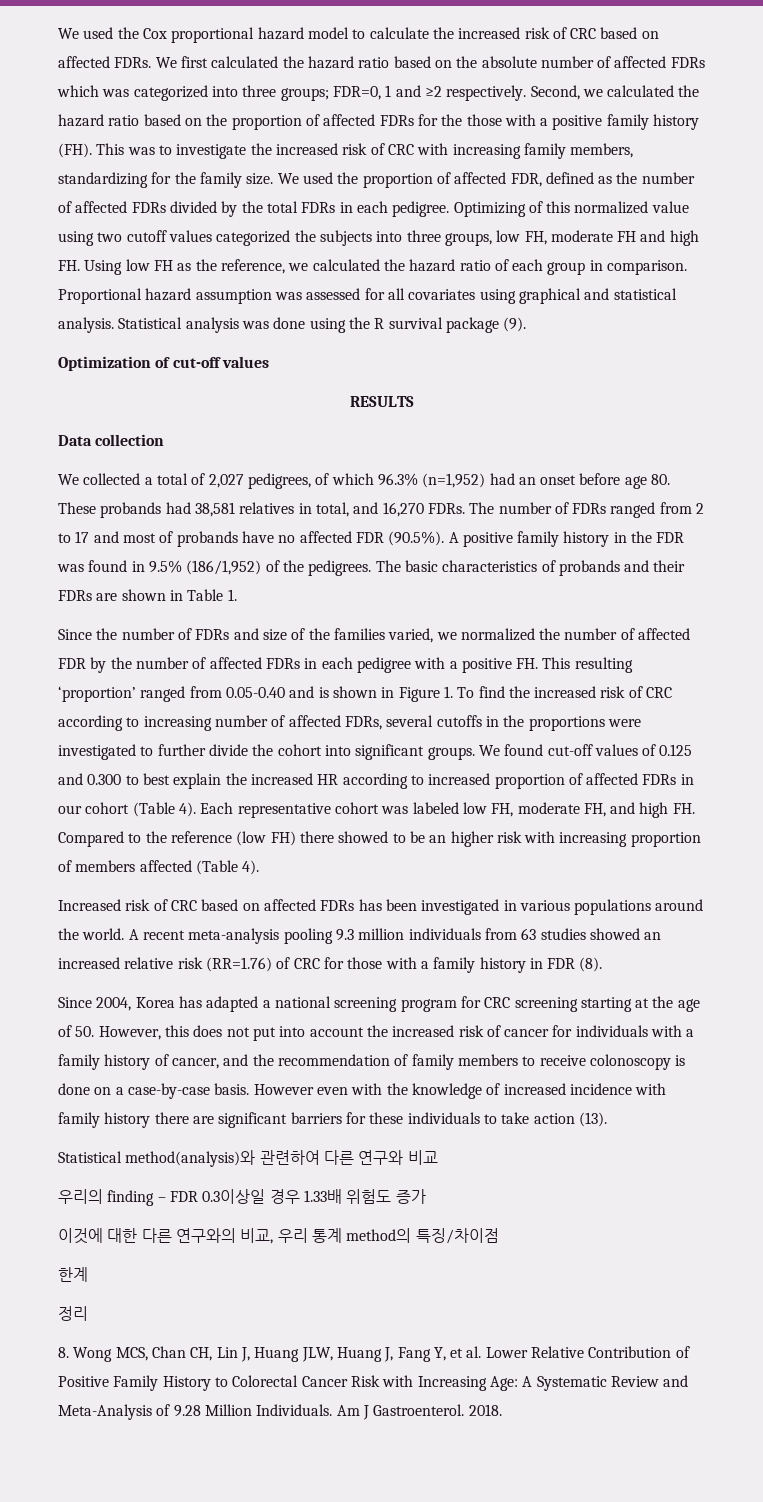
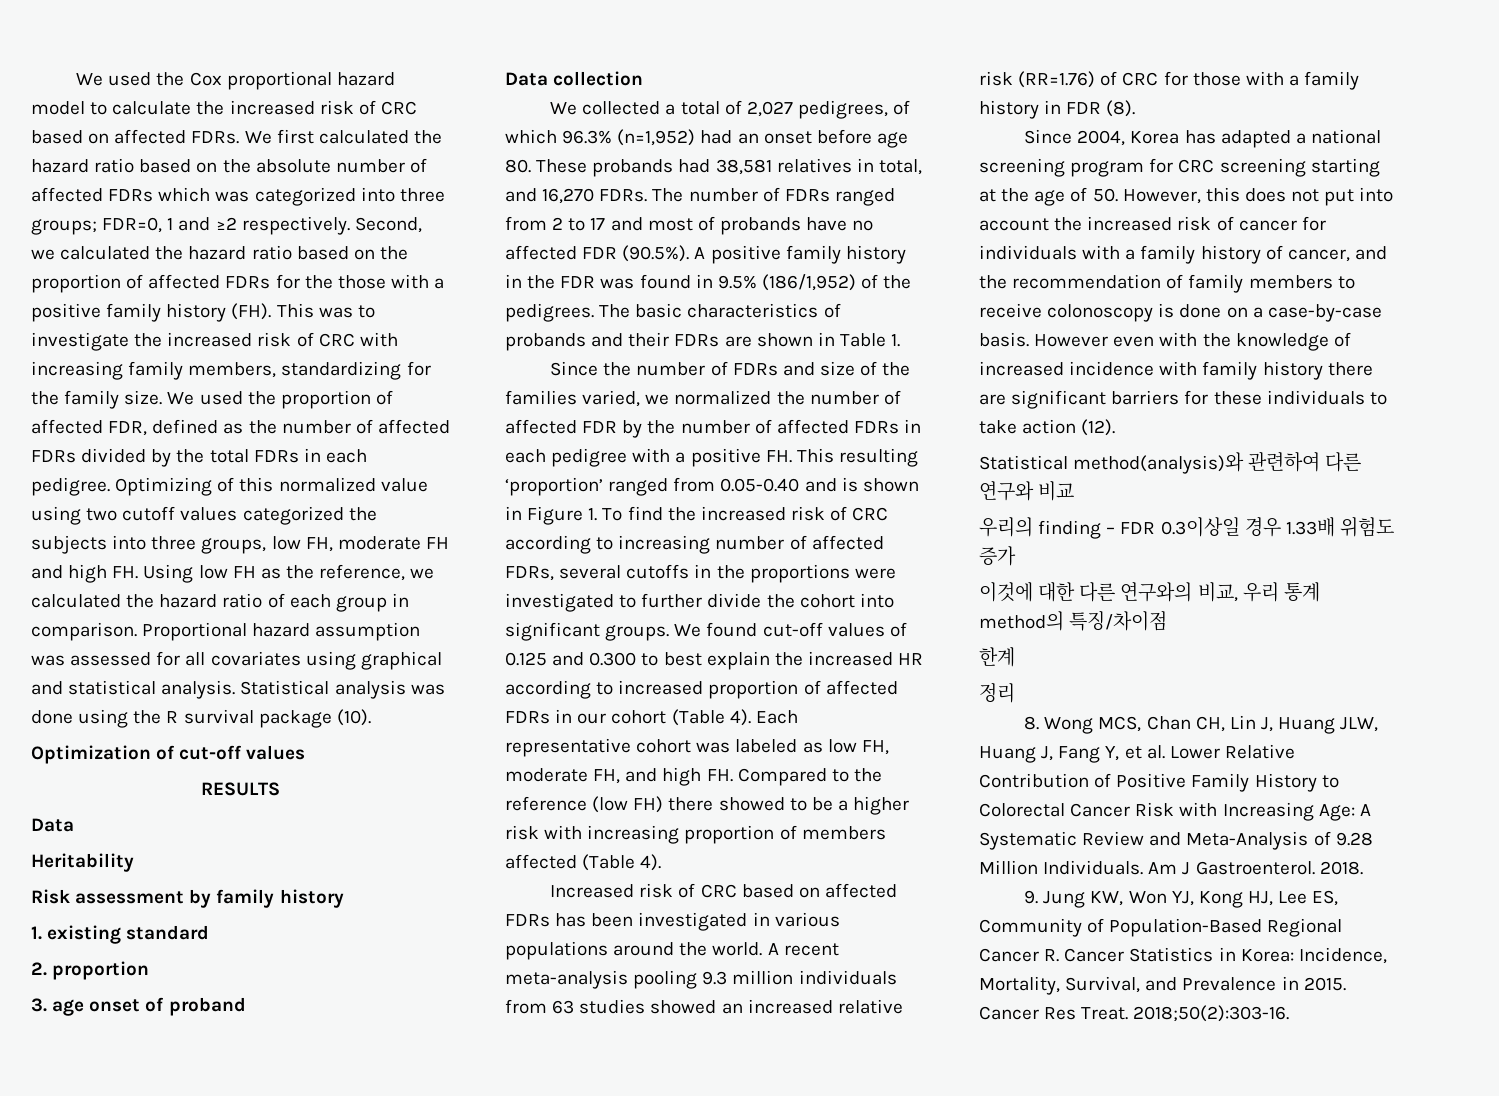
- Statistical analysis was done using the R survival package (9).
+ Statistical analysis was done using the R survival package (10).
  RESULTS
+ Data
+ Heritability
+ Risk assessment by family history
+ 1. existing standard
+ 2. proportion
+ 3. age onset of proband
- Each representative cohort was labeled low FH, moderate FH, and high FH. Compared to the reference (low FH) there showed to be an higher risk with increasing proportion of members affected (Table 4).
+ Each representative cohort was labeled as low FH, moderate FH, and high FH. Compared to the reference (low FH) there showed to be a higher risk with increasing proportion of members affected (Table 4).
- However even with the knowledge of increased incidence with family history there are significant barriers for these individuals to take action (13).
+ However even with the knowledge of increased incidence with family history there are significant barriers for these individuals to take action (12).
+ 9. Jung KW, Won YJ, Kong HJ, Lee ES, Community of Population-Based Regional Cancer R. Cancer Statistics in Korea: Incidence, Mortality, Survival, and Prevalence in 2015. Cancer Res Treat. 2018;50(2):303-16.

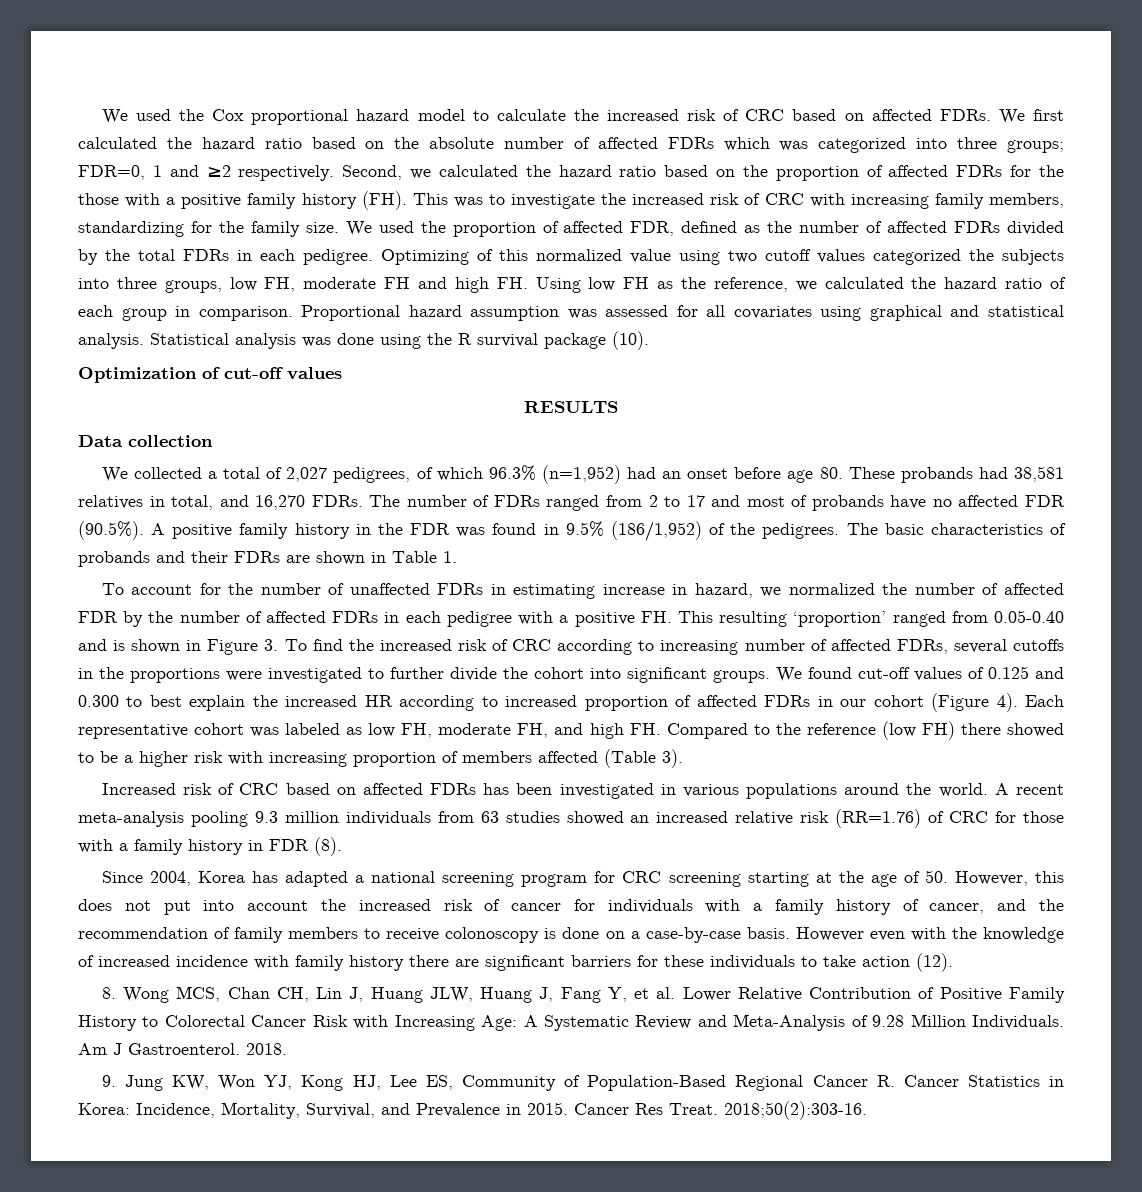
  RESULTS
- Data
- Heritability
- Risk assessment by family history
- 1. existing standard
- 2. proportion
- 3. age onset of proband
- Since the number of FDRs and size of the families varied, we normalized the number of affected FDR by the number of affected FDRs in each pedigree with a positive FH. This resulting ‘proportion’ ranged from 0.05-0.40 and is shown in Figure 1. To find the increased risk of CRC according to increasing number of affected FDRs, several cutoffs in the proportions were investigated to further divide the cohort into significant groups.
+ To account for the number of unaffected FDRs in estimating increase in hazard, we normalized the number of affected FDR by the number of affected FDRs in each pedigree with a positive FH. This resulting ‘proportion’ ranged from 0.05-0.40 and is shown in Figure 3. To find the increased risk of CRC according to increasing number of affected FDRs, several cutoffs in the proportions were investigated to further divide the cohort into significant groups.
- We found cut-off values of 0.125 and 0.300 to best explain the increased HR according to increased proportion of affected FDRs in our cohort (Table 4).
+ We found cut-off values of 0.125 and 0.300 to best explain the increased HR according to increased proportion of affected FDRs in our cohort (Figure 4).
- Each representative cohort was labeled as low FH, moderate FH, and high FH. Compared to the reference (low FH) there showed to be a higher risk with increasing proportion of members affected (Table 4).
+ Each representative cohort was labeled as low FH, moderate FH, and high FH. Compared to the reference (low FH) there showed to be a higher risk with increasing proportion of members affected (Table 3).
- Statistical method(analysis)와 관련하여 다른 연구와 비교
- 우리의 finding – FDR 0.3이상일 경우 1.33배 위험도 증가
- 이것에 대한 다른 연구와의 비교, 우리 통계 method의 특징/차이점
- 한계
- 정리

